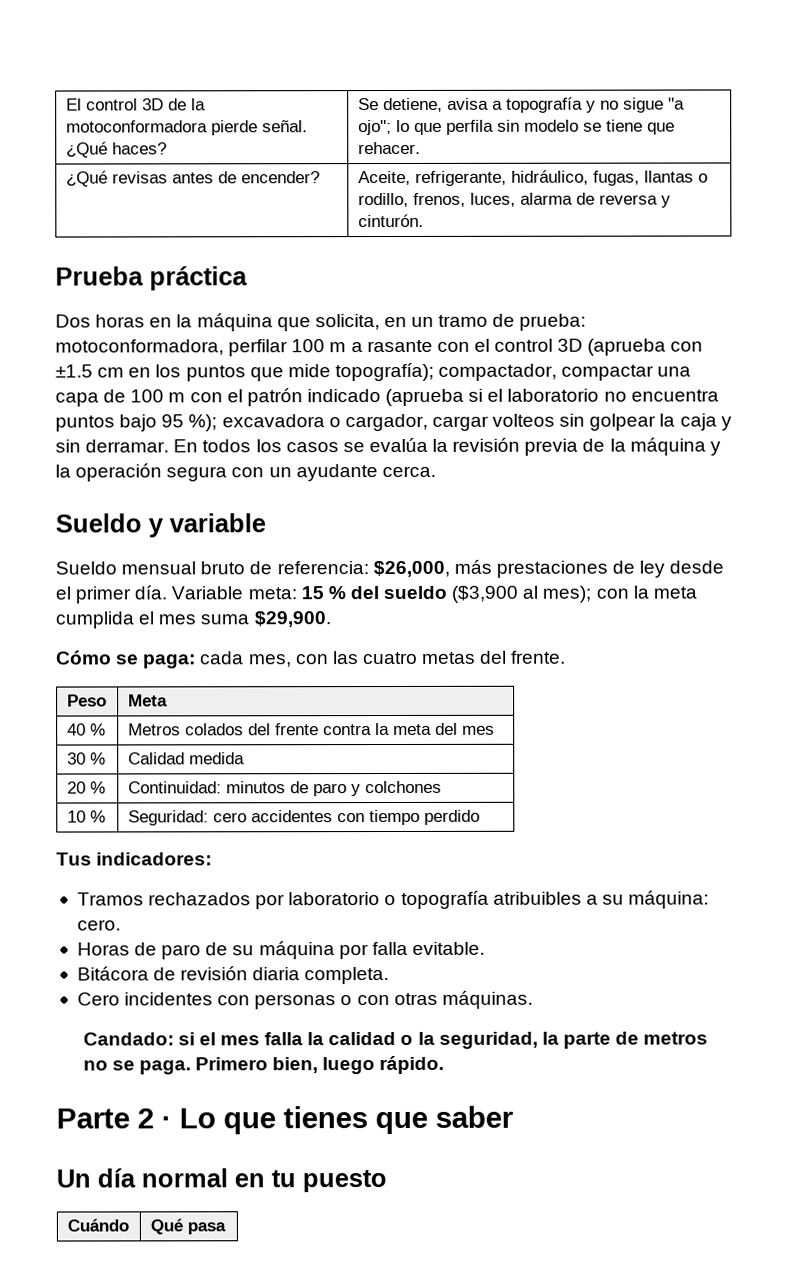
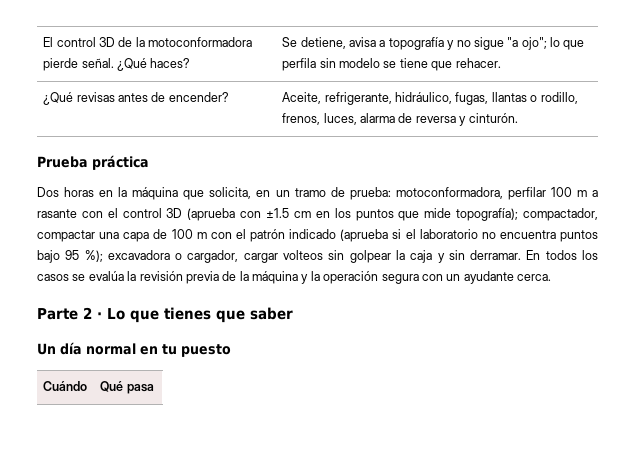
- Sueldo y variable
- Sueldo mensual bruto de referencia: $26,000, más prestaciones de ley desde el primer día. Variable meta: 15 % del sueldo ($3,900 al mes); con la meta cumplida el mes suma $29,900.
- Cómo se paga: cada mes, con las cuatro metas del frente.
- Peso | Meta
- 40 % | Metros colados del frente contra la meta del mes
- 30 % | Calidad medida
- 20 % | Continuidad: minutos de paro y colchones
- 10 % | Seguridad: cero accidentes con tiempo perdido
- Tus indicadores:
- Tramos rechazados por laboratorio o topografía atribuibles a su máquina: cero.
- Horas de paro de su máquina por falla evitable.
- Bitácora de revisión diaria completa.
- Cero incidentes con personas o con otras máquinas.
- Candado: si el mes falla la calidad o la seguridad, la parte de metros no se paga. Primero bien, luego rápido.

